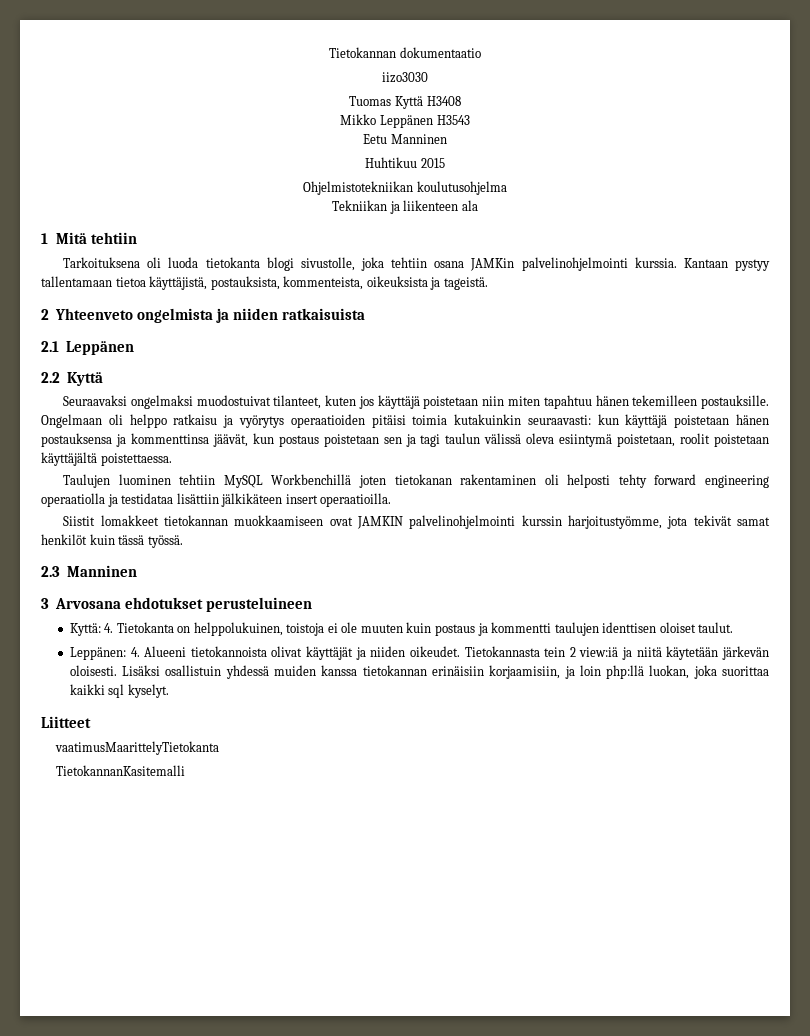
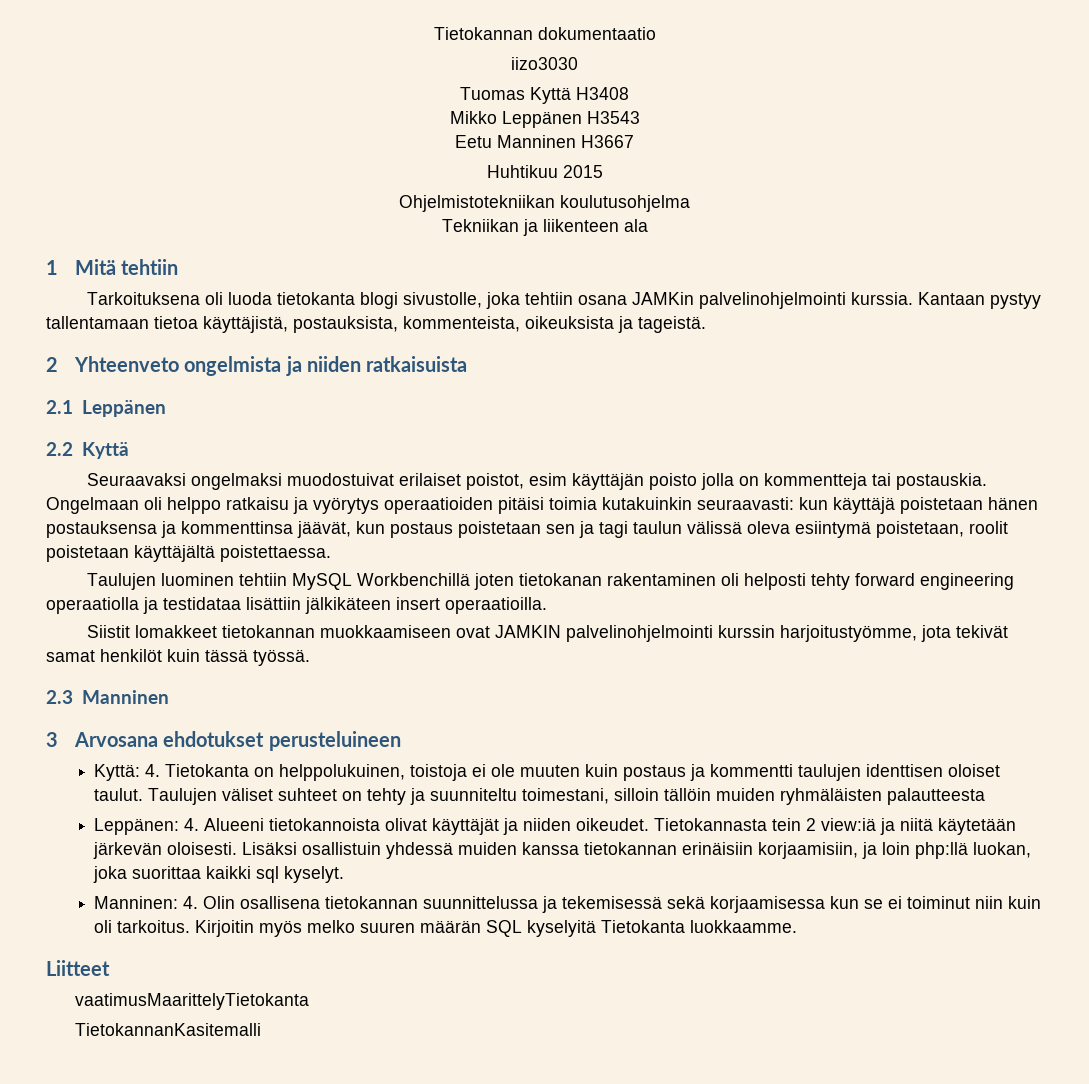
- Eetu Manninen
+ Eetu Manninen H3667
- Seuraavaksi ongelmaksi muodostuivat tilanteet, kuten jos käyttäjä poistetaan niin miten tapahtuu hänen tekemilleen postauksille.
+ Seuraavaksi ongelmaksi muodostuivat erilaiset poistot, esim käyttäjän poisto jolla on kommentteja tai postauskia.
+ Taulujen väliset suhteet on tehty ja suunniteltu toimestani, silloin tällöin muiden ryhmäläisten palautteesta
+ Manninen: 4. Olin osallisena tietokannan suunnittelussa ja tekemisessä sekä korjaamisessa kun se ei toiminut niin kuin oli tarkoitus. Kirjoitin myös melko suuren määrän SQL kyselyitä Tietokanta luokkaamme.

